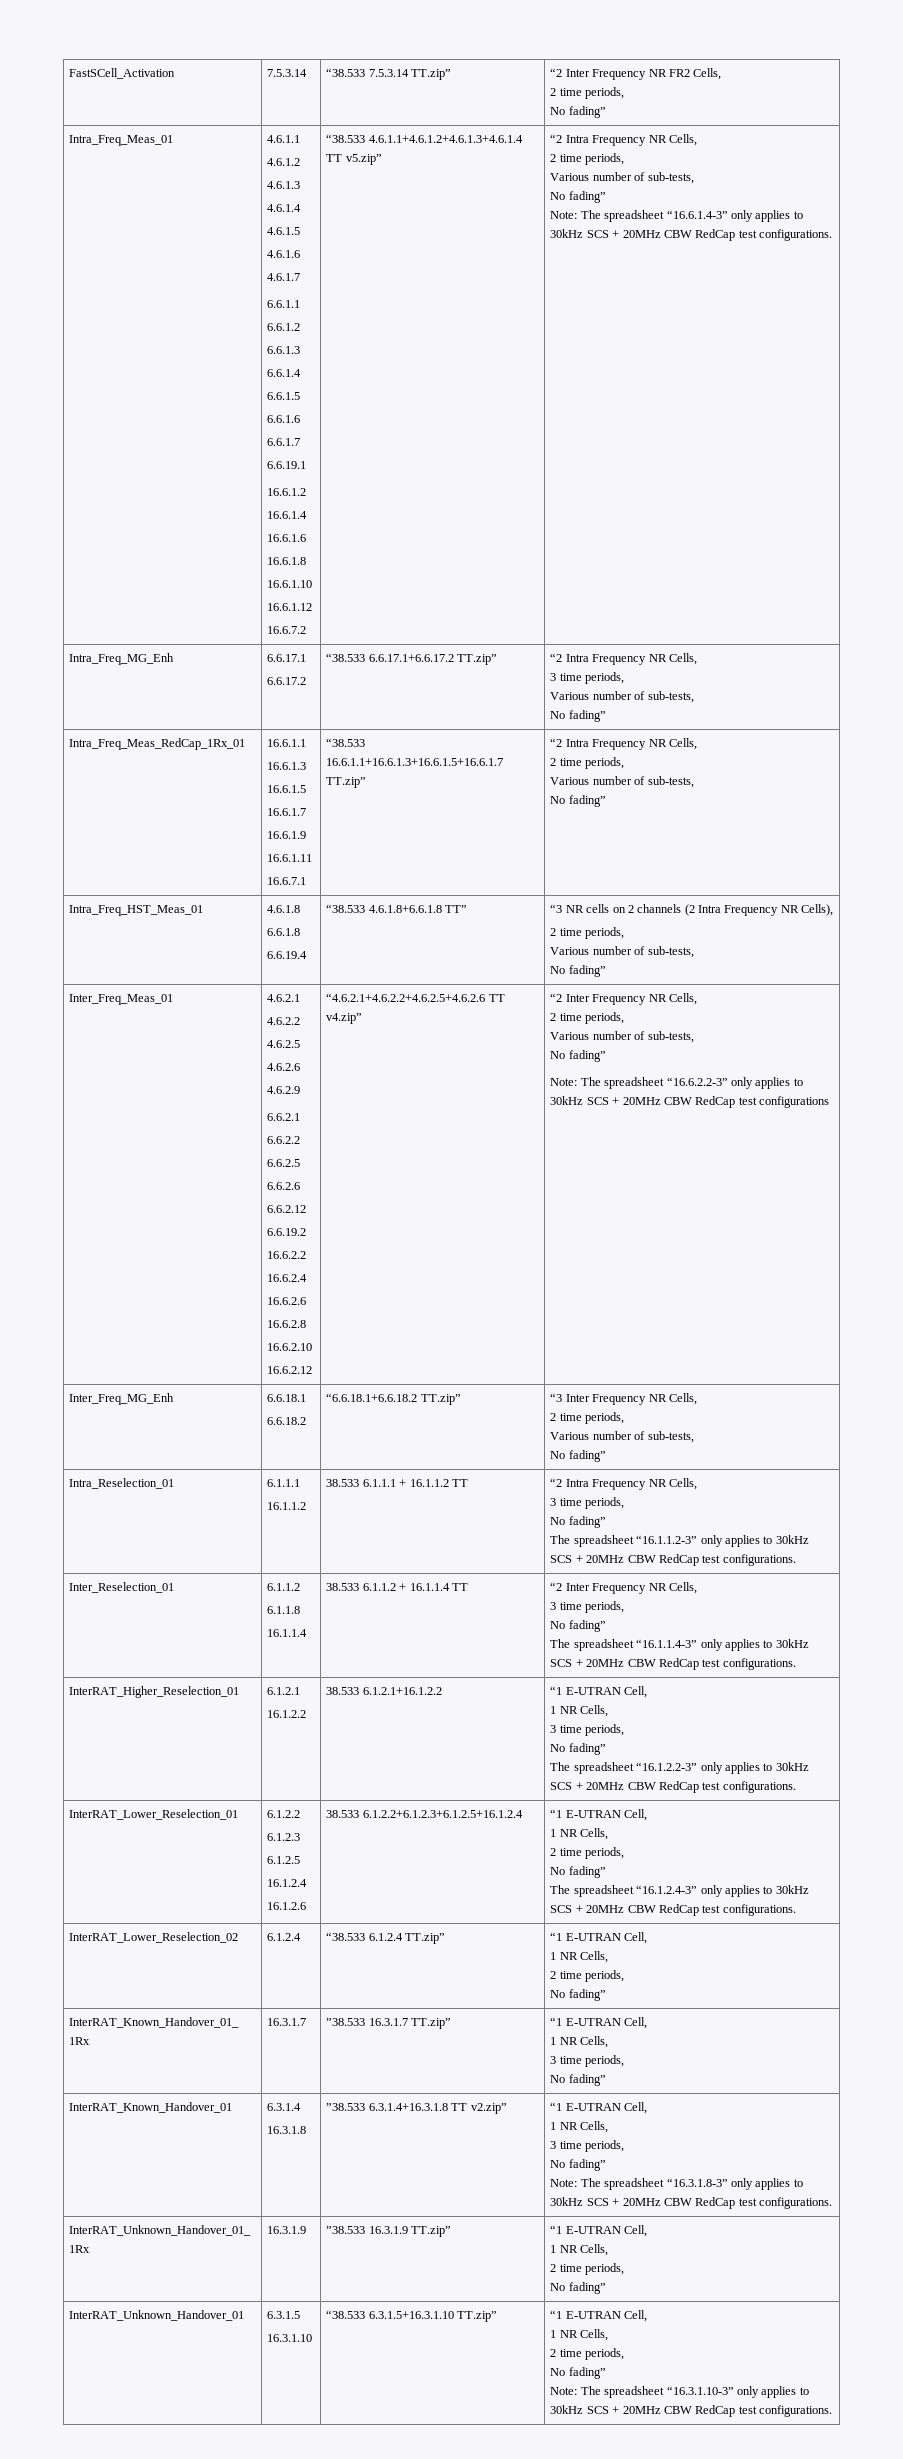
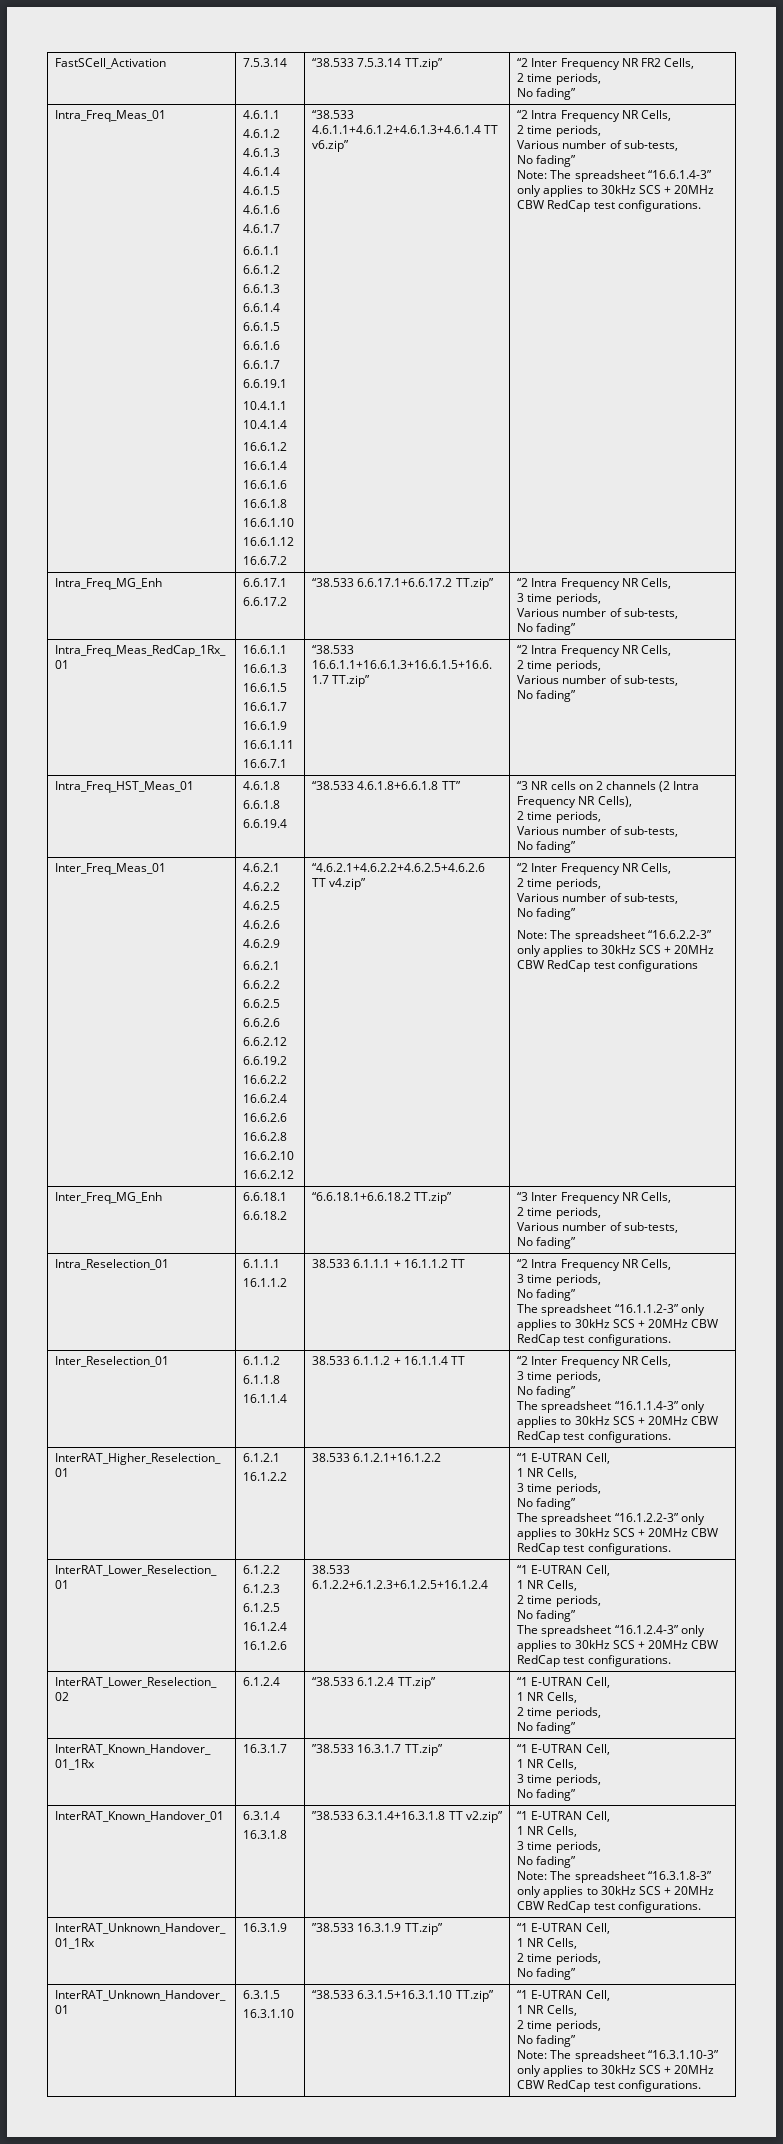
+ 10.4.1.1
+ 10.4.1.4
- “38.533 4.6.1.1+4.6.1.2+4.6.1.3+4.6.1.4 TT v5.zip”
+ “38.533 4.6.1.1+4.6.1.2+4.6.1.3+4.6.1.4 TT v6.zip”

